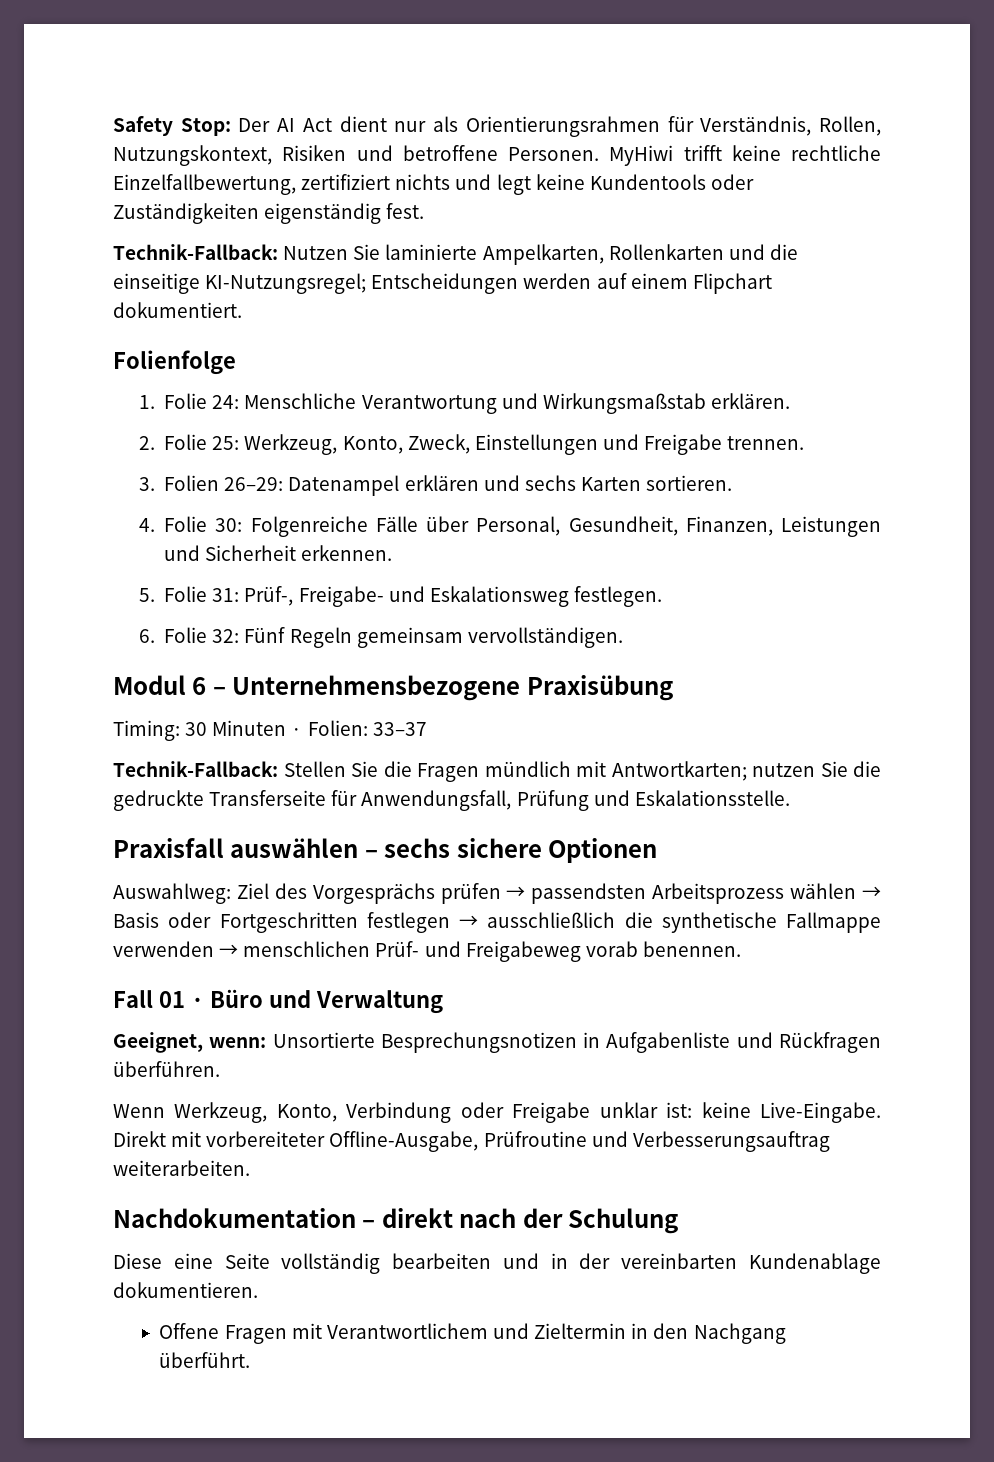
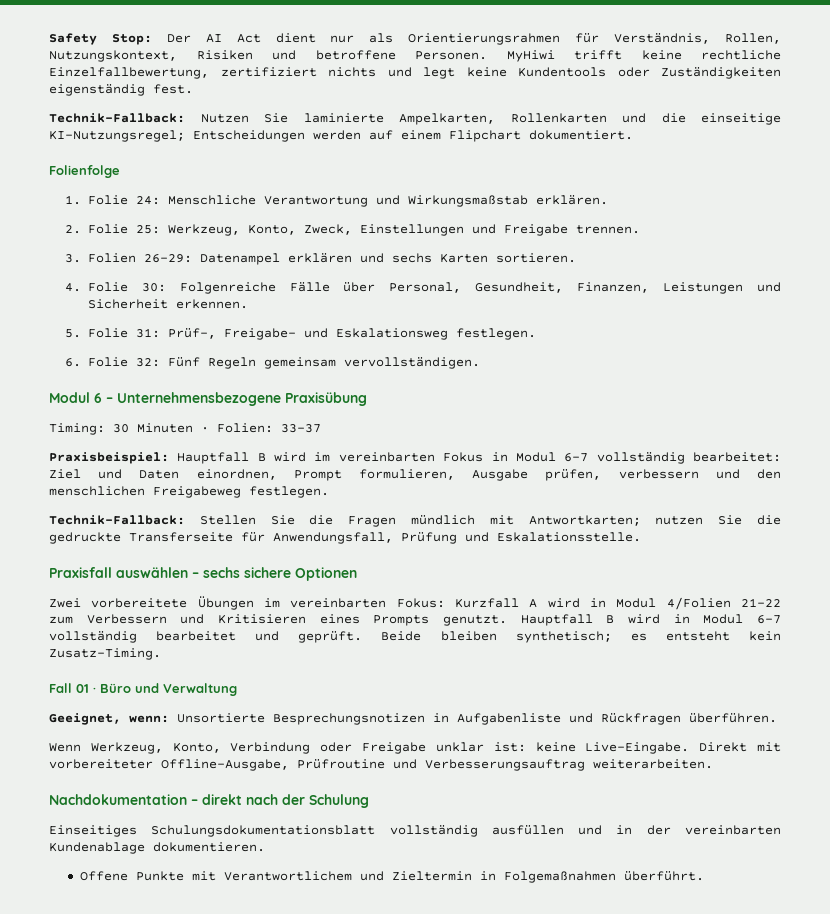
+ Praxisbeispiel: Hauptfall B wird im vereinbarten Fokus in Modul 6–7 vollständig bearbeitet: Ziel und Daten einordnen, Prompt formulieren, Ausgabe prüfen, verbessern und den menschlichen Freigabeweg festlegen.
- Auswahlweg: Ziel des Vorgesprächs prüfen → passendsten Arbeitsprozess wählen → Basis oder Fortgeschritten festlegen → ausschließlich die synthetische Fallmappe verwenden → menschlichen Prüf- und Freigabeweg vorab benennen.
+ Zwei vorbereitete Übungen im vereinbarten Fokus: Kurzfall A wird in Modul 4/Folien 21–22 zum Verbessern und Kritisieren eines Prompts genutzt. Hauptfall B wird in Modul 6–7 vollständig bearbeitet und geprüft. Beide bleiben synthetisch; es entsteht kein Zusatz-Timing.
- Diese eine Seite vollständig bearbeiten und in der vereinbarten Kundenablage dokumentieren.
+ Einseitiges Schulungsdokumentationsblatt vollständig ausfüllen und in der vereinbarten Kundenablage dokumentieren.
- Offene Fragen mit Verantwortlichem und Zieltermin in den Nachgang überführt.
+ Offene Punkte mit Verantwortlichem und Zieltermin in Folgemaßnahmen überführt.

